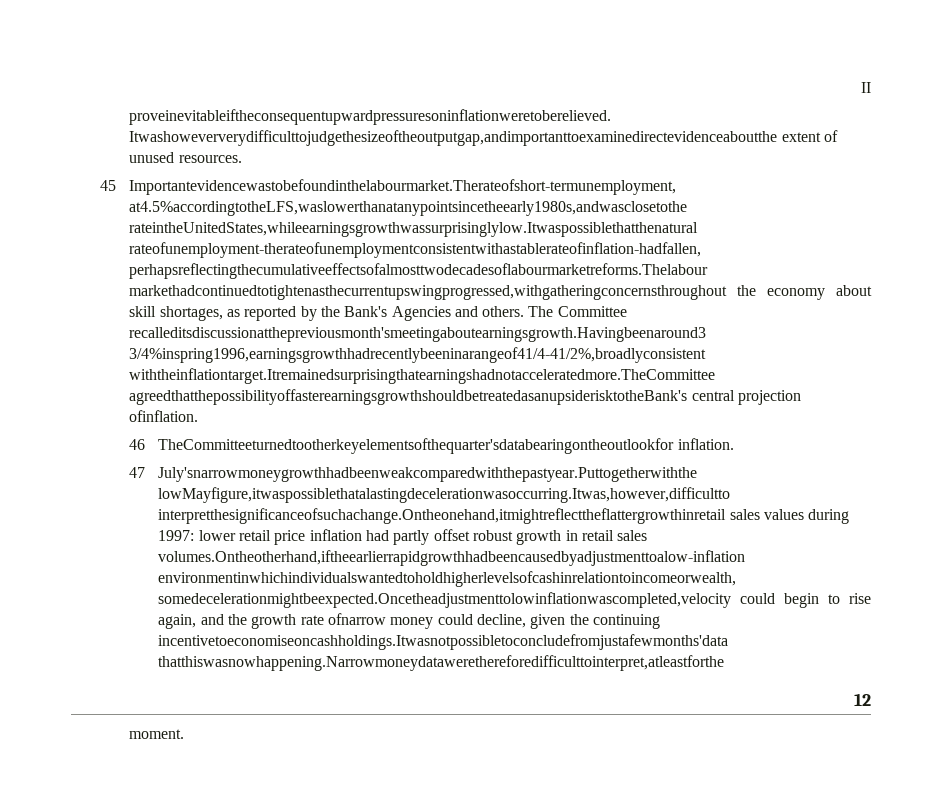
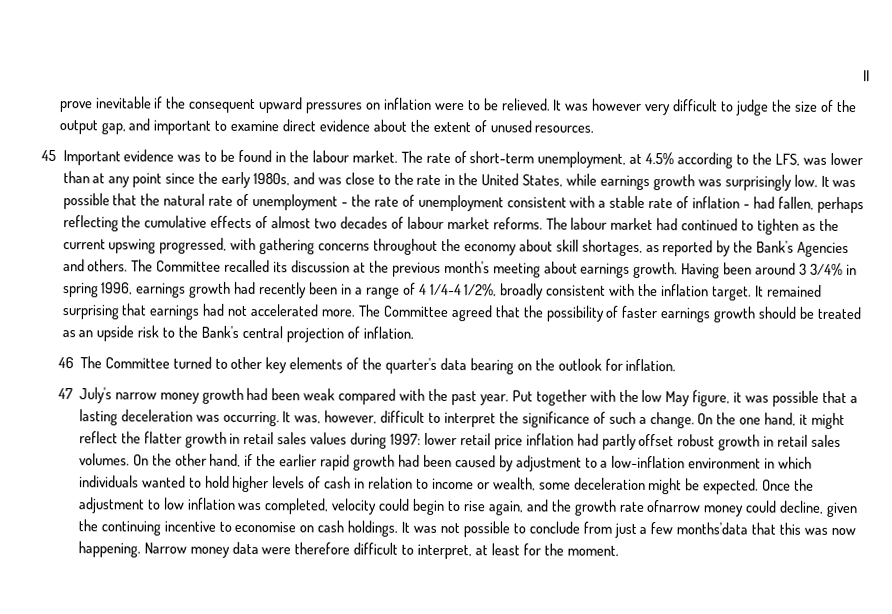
- proveinevitableiftheconsequentupwardpressuresoninflationweretoberelieved. Itwashoweververydifficulttojudgethesizeoftheoutputgap,andimportanttoexaminedirectevidenceaboutthe extent of unused resources.
+ prove inevitable if the consequent upward pressures on inflation were to be relieved. It was however very difficult to judge the size of the output gap, and important to examine direct evidence about the extent of unused resources.
- 45 Importantevidencewastobefoundinthelabourmarket.Therateofshort-termunemployment, at4.5%accordingtotheLFS,waslowerthanatanypointsincetheearly1980s,andwasclosetothe rateintheUnitedStates,whileearningsgrowthwassurprisinglylow.Itwaspossiblethatthenatural rateofunemployment-therateofunemploymentconsistentwithastablerateofinflation-hadfallen, perhapsreflectingthecumulativeeffectsofalmosttwodecadesoflabourmarketreforms.Thelabour markethadcontinuedtotightenasthecurrentupswingprogressed,withgatheringconcernsthroughout the economy about skill shortages, as reported by the Bank's Agencies and others.
+ 45 Important evidence was to be found in the labour market. The rate of short-term unemployment, at 4.5% according to the LFS, was lower than at any point since the early 1980s, and was close to the rate in the United States, while earnings growth was surprisingly low. It was possible that the natural rate of unemployment - the rate of unemployment consistent with a stable rate of inflation - had fallen, perhaps reflecting the cumulative effects of almost two decades of labour market reforms. The labour market had continued to tighten as the current upswing progressed, with gathering concerns throughout the economy about skill shortages, as reported by the Bank's Agencies and others.
- The Committee recalleditsdiscussionatthepreviousmonth'smeetingaboutearningsgrowth.Havingbeenaround3 3/4%inspring1996,earningsgrowthhadrecentlybeeninarangeof41/4-41/2%,broadlyconsistent withtheinflationtarget.Itremainedsurprisingthatearningshadnotacceleratedmore.TheCommittee agreedthatthepossibilityoffasterearningsgrowthshouldbetreatedasanupsiderisktotheBank's central projection ofinflation.
- 46 TheCommitteeturnedtootherkeyelementsofthequarter'sdatabearingontheoutlookfor inflation.
- 47 July'snarrowmoneygrowthhadbeenweakcomparedwiththepastyear.Puttogetherwiththe lowMayfigure,itwaspossiblethatalastingdecelerationwasoccurring.Itwas,however,difficultto interpretthesignificanceofsuchachange.Ontheonehand,itmightreflecttheflattergrowthinretail sales values during 1997: lower retail price inflation had partly offset robust growth in retail sales volumes.Ontheotherhand,iftheearlierrapidgrowthhadbeencausedbyadjustmenttoalow-inflation environmentinwhichindividualswantedtoholdhigherlevelsofcashinrelationtoincomeorwealth, somedecelerationmightbeexpected.Oncetheadjustmenttolowinflationwascompleted,velocity could begin to rise again, and the growth rate ofnarrow money could decline, given the continuing incentivetoeconomiseoncashholdings.Itwasnotpossibletoconcludefromjustafewmonths'data thatthiswasnowhappening.Narrowmoneydatawerethereforedifficulttointerpret,atleastforthe
- 12
- moment.
+ The Committee recalled its discussion at the previous month's meeting about earnings growth. Having been around 3 3/4% in spring 1996, earnings growth had recently been in a range of 4 1/4-4 1/2%, broadly consistent with the inflation target. It remained surprising that earnings had not accelerated more. The Committee agreed that the possibility of faster earnings growth should be treated as an upside risk to the Bank's central projection of inflation.
+ 46 The Committee turned to other key elements of the quarter's data bearing on the outlook for inflation.
+ 47 July's narrow money growth had been weak compared with the past year. Put together with the low May figure, it was possible that a lasting deceleration was occurring. It was, however, difficult to interpret the significance of such a change. On the one hand, it might reflect the flatter growth in retail sales values during 1997: lower retail price inflation had partly offset robust growth in retail sales volumes. On the other hand, if the earlier rapid growth had been caused by adjustment to a low-inflation environment in which individuals wanted to hold higher levels of cash in relation to income or wealth, some deceleration might be expected. Once the adjustment to low inflation was completed, velocity could begin to rise again, and the growth rate ofnarrow money could decline, given the continuing incentive to economise on cash holdings. It was not possible to conclude from just a few months'data that this was now happening. Narrow money data were therefore difficult to interpret, at least for the moment.

